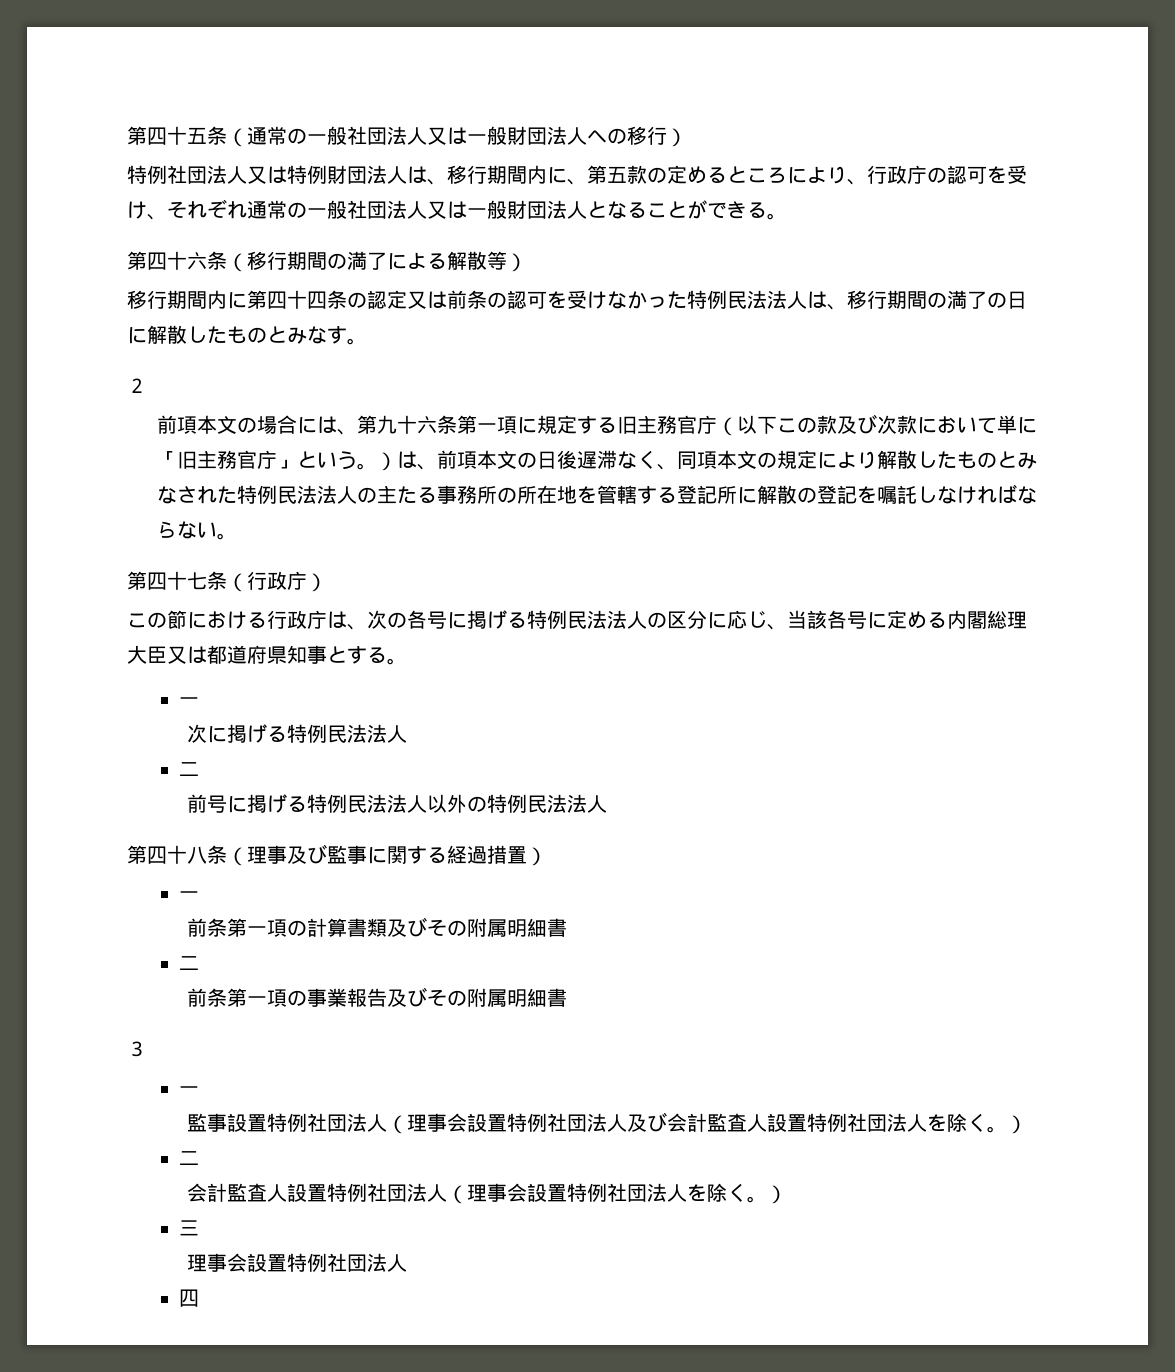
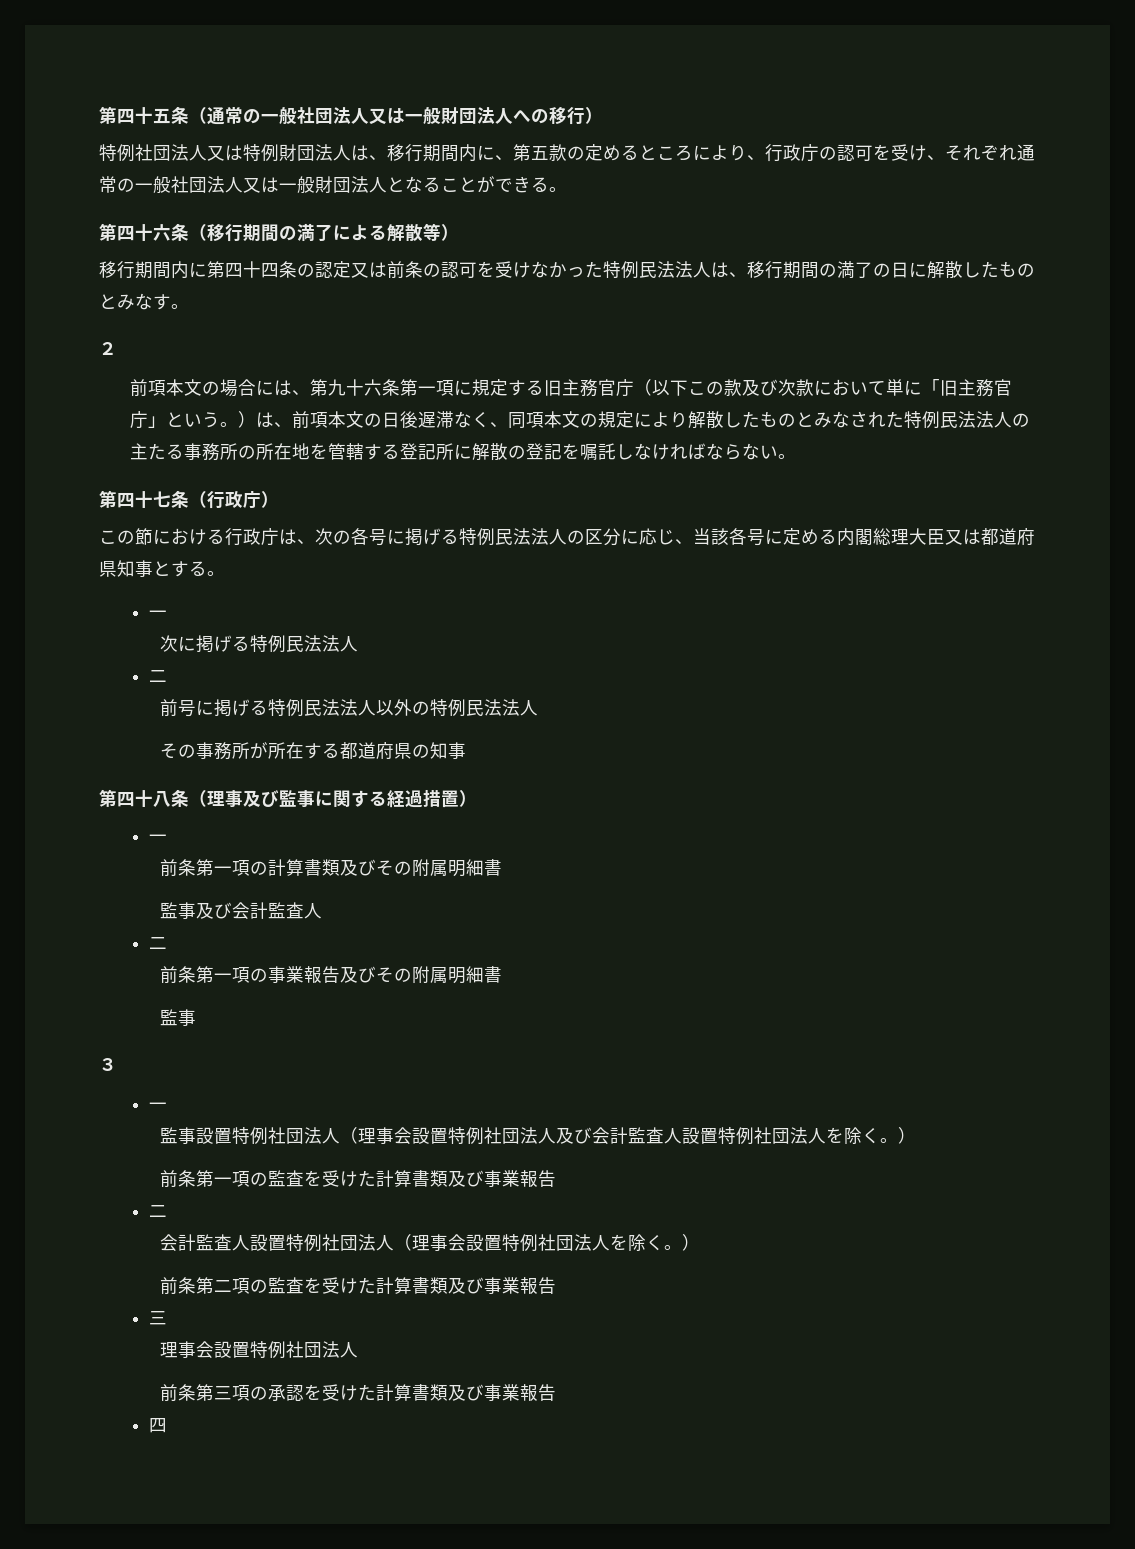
+ その事務所が所在する都道府県の知事
+ 監事及び会計監査人
  前条第一項の事業報告及びその附属明細書
+ 監事
+ 前条第一項の監査を受けた計算書類及び事業報告
+ 前条第二項の監査を受けた計算書類及び事業報告
+ 前条第三項の承認を受けた計算書類及び事業報告

